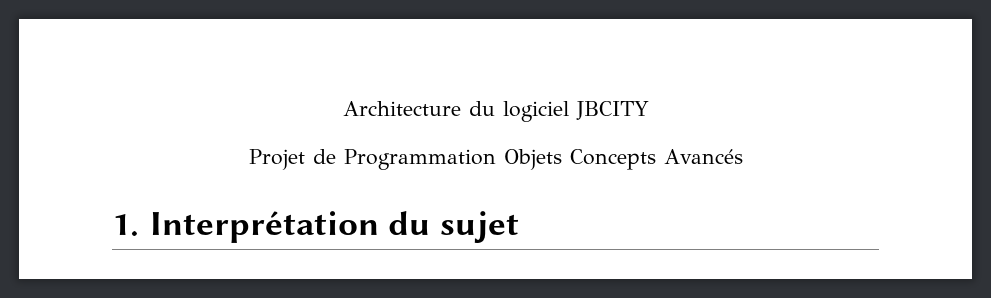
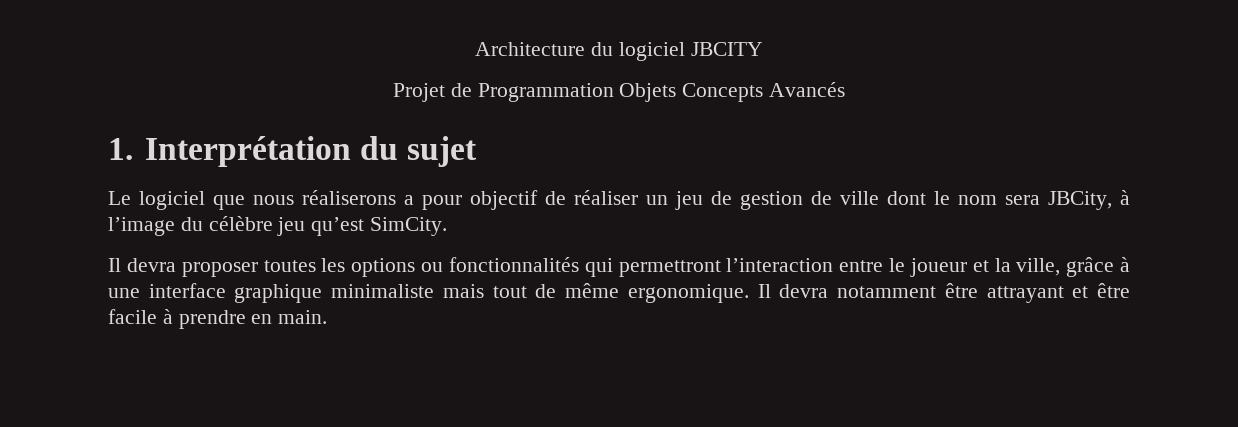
+ Le logiciel que nous réaliserons a pour objectif de réaliser un jeu de gestion de ville dont le nom sera JBCity, à l’image du célèbre jeu qu’est SimCity.
+ Il devra proposer toutes les options ou fonctionnalités qui permettront l’interaction entre le joueur et la ville, grâce à une interface graphique minimaliste mais tout de même ergonomique. Il devra notamment être attrayant et être facile à prendre en main.

